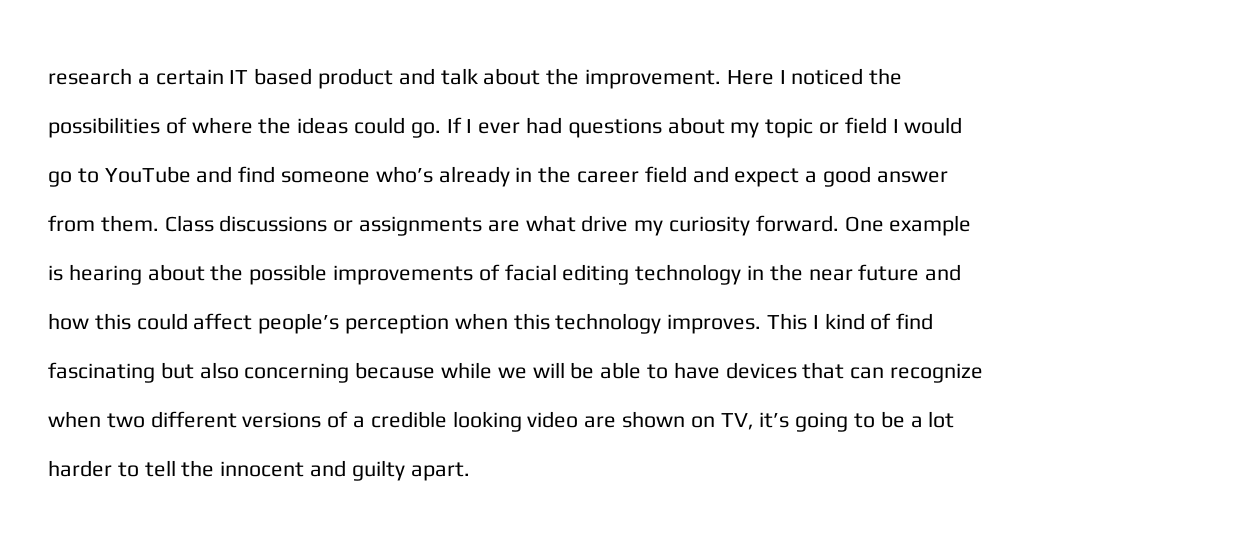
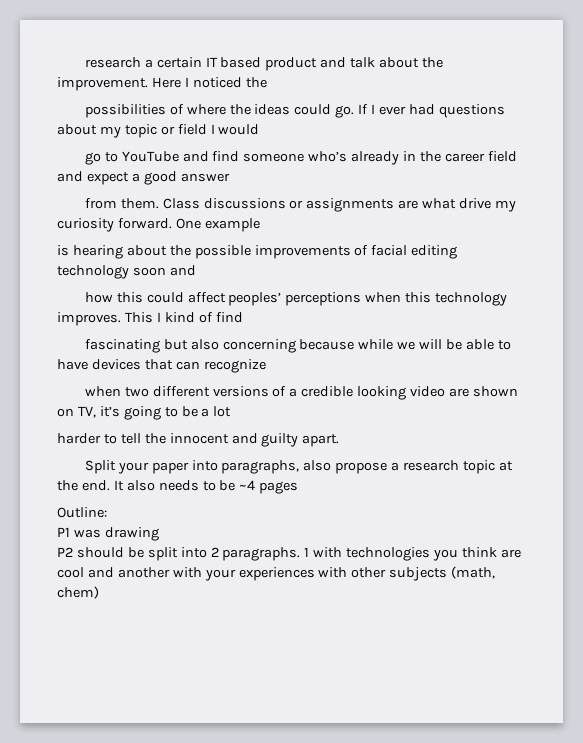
- is hearing about the possible improvements of facial editing technology in the near future and
+ is hearing about the possible improvements of facial editing technology soon and
- how this could affect people’s perception when this technology improves.
+ how this could affect peoples’ perceptions when this technology improves.
+ Split your paper into paragraphs, also propose a research topic at the end. It also needs to be ~4 pages
+ Outline:
+ P1 was drawing
+ P2 should be split into 2 paragraphs. 1 with technologies you think are cool and another with your experiences with other subjects (math, chem)

